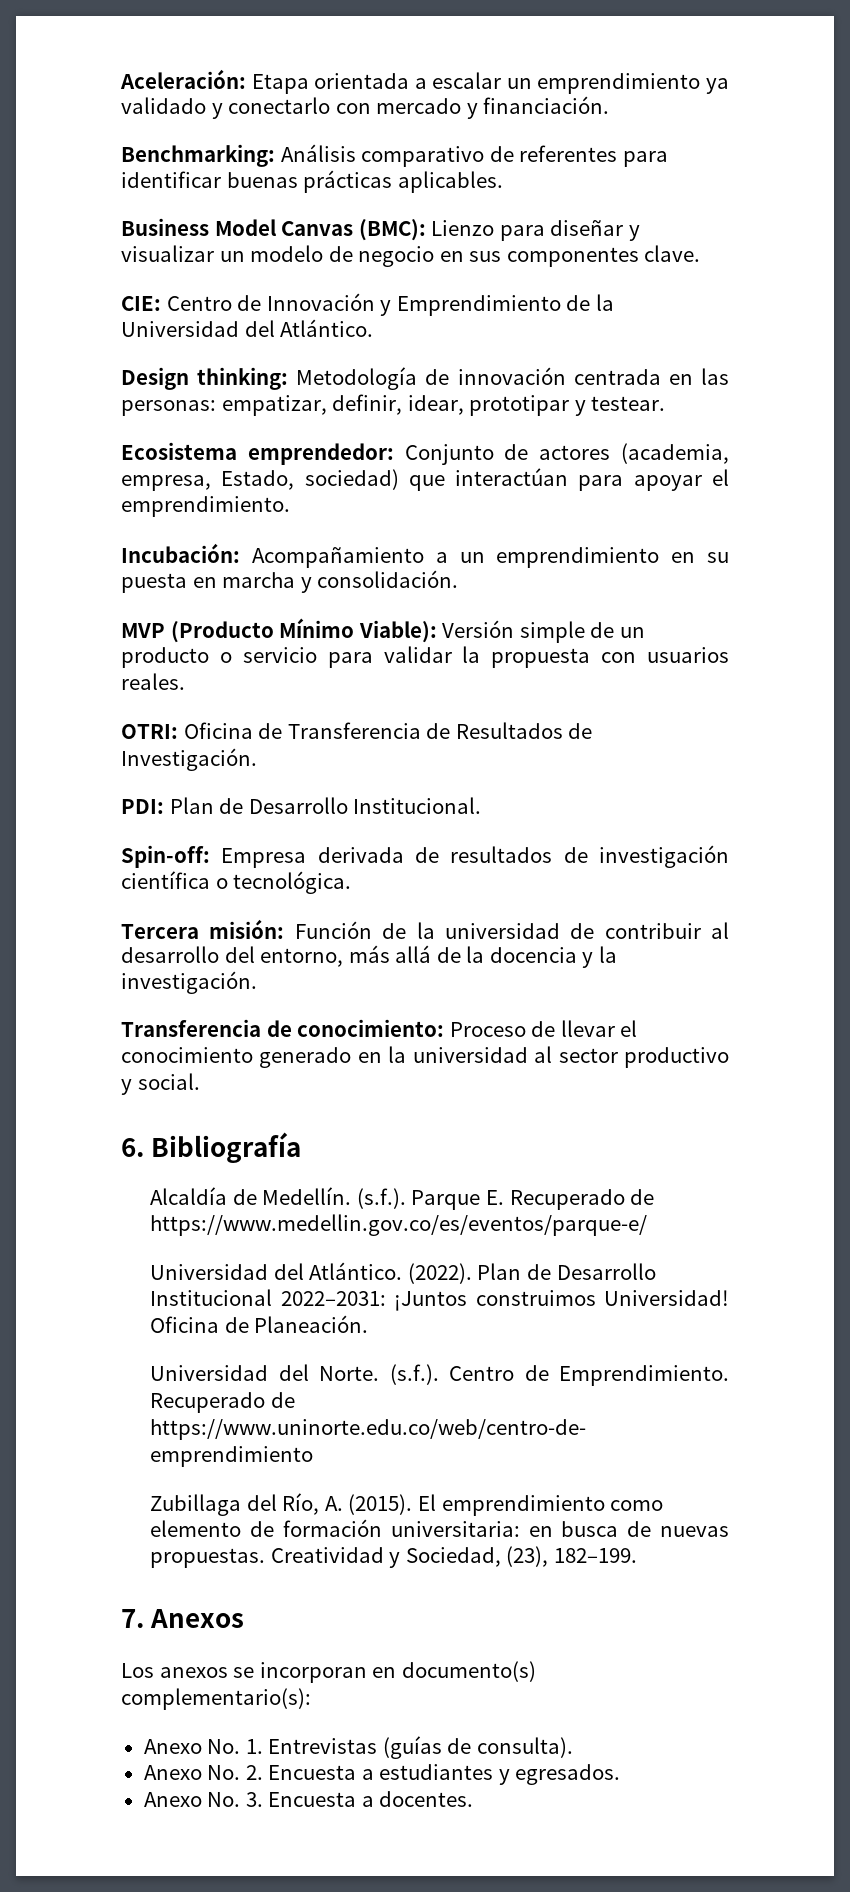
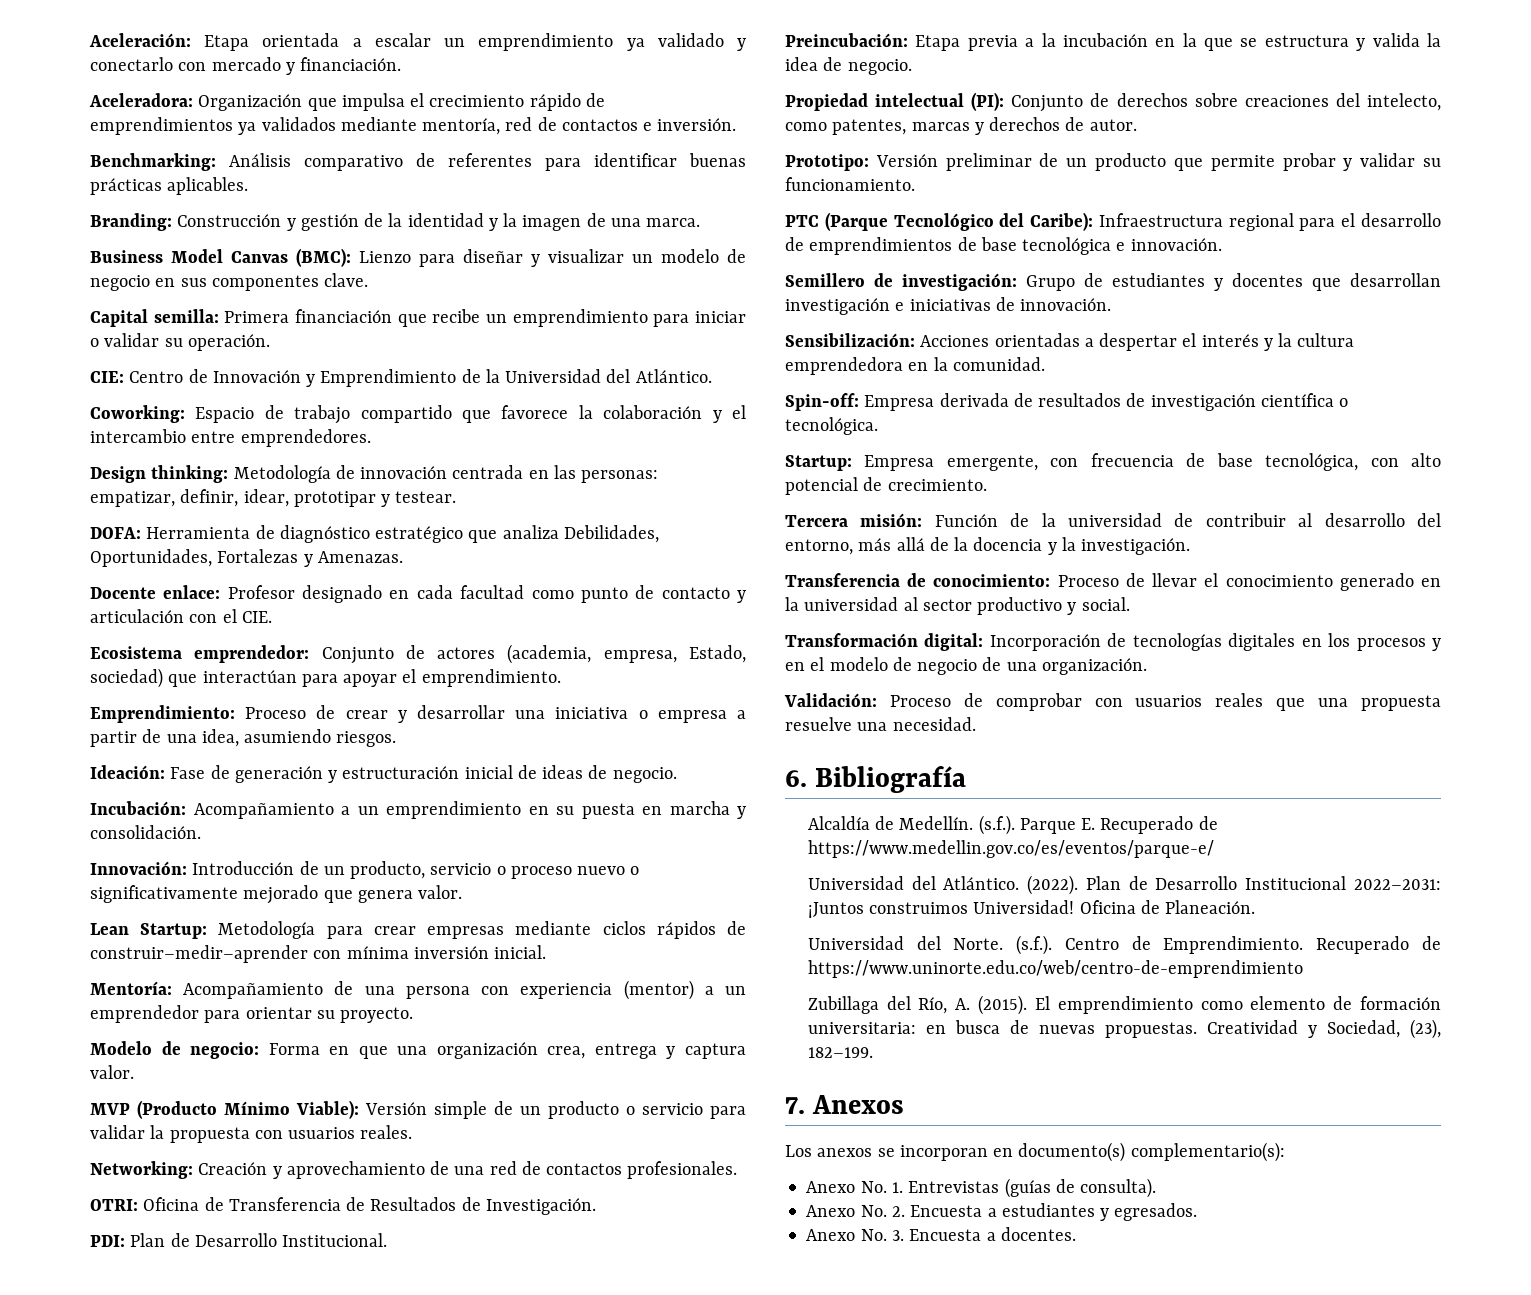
+ Aceleradora: Organización que impulsa el crecimiento rápido de emprendimientos ya validados mediante mentoría, red de contactos e inversión.
+ Branding: Construcción y gestión de la identidad y la imagen de una marca.
+ Capital semilla: Primera financiación que recibe un emprendimiento para iniciar o validar su operación.
+ Coworking: Espacio de trabajo compartido que favorece la colaboración y el intercambio entre emprendedores.
+ DOFA: Herramienta de diagnóstico estratégico que analiza Debilidades, Oportunidades, Fortalezas y Amenazas.
+ Docente enlace: Profesor designado en cada facultad como punto de contacto y articulación con el CIE.
+ Emprendimiento: Proceso de crear y desarrollar una iniciativa o empresa a partir de una idea, asumiendo riesgos.
+ Ideación: Fase de generación y estructuración inicial de ideas de negocio.
+ Innovación: Introducción de un producto, servicio o proceso nuevo o significativamente mejorado que genera valor.
+ Lean Startup: Metodología para crear empresas mediante ciclos rápidos de construir–medir–aprender con mínima inversión inicial.
+ Mentoría: Acompañamiento de una persona con experiencia (mentor) a un emprendedor para orientar su proyecto.
+ Modelo de negocio: Forma en que una organización crea, entrega y captura valor.
+ Networking: Creación y aprovechamiento de una red de contactos profesionales.
+ Preincubación: Etapa previa a la incubación en la que se estructura y valida la idea de negocio.
+ Propiedad intelectual (PI): Conjunto de derechos sobre creaciones del intelecto, como patentes, marcas y derechos de autor.
+ Prototipo: Versión preliminar de un producto que permite probar y validar su funcionamiento.
+ PTC (Parque Tecnológico del Caribe): Infraestructura regional para el desarrollo de emprendimientos de base tecnológica e innovación.
+ Semillero de investigación: Grupo de estudiantes y docentes que desarrollan investigación e iniciativas de innovación.
+ Sensibilización: Acciones orientadas a despertar el interés y la cultura emprendedora en la comunidad.
+ Startup: Empresa emergente, con frecuencia de base tecnológica, con alto potencial de crecimiento.
+ Transformación digital: Incorporación de tecnologías digitales en los procesos y en el modelo de negocio de una organización.
+ Validación: Proceso de comprobar con usuarios reales que una propuesta resuelve una necesidad.

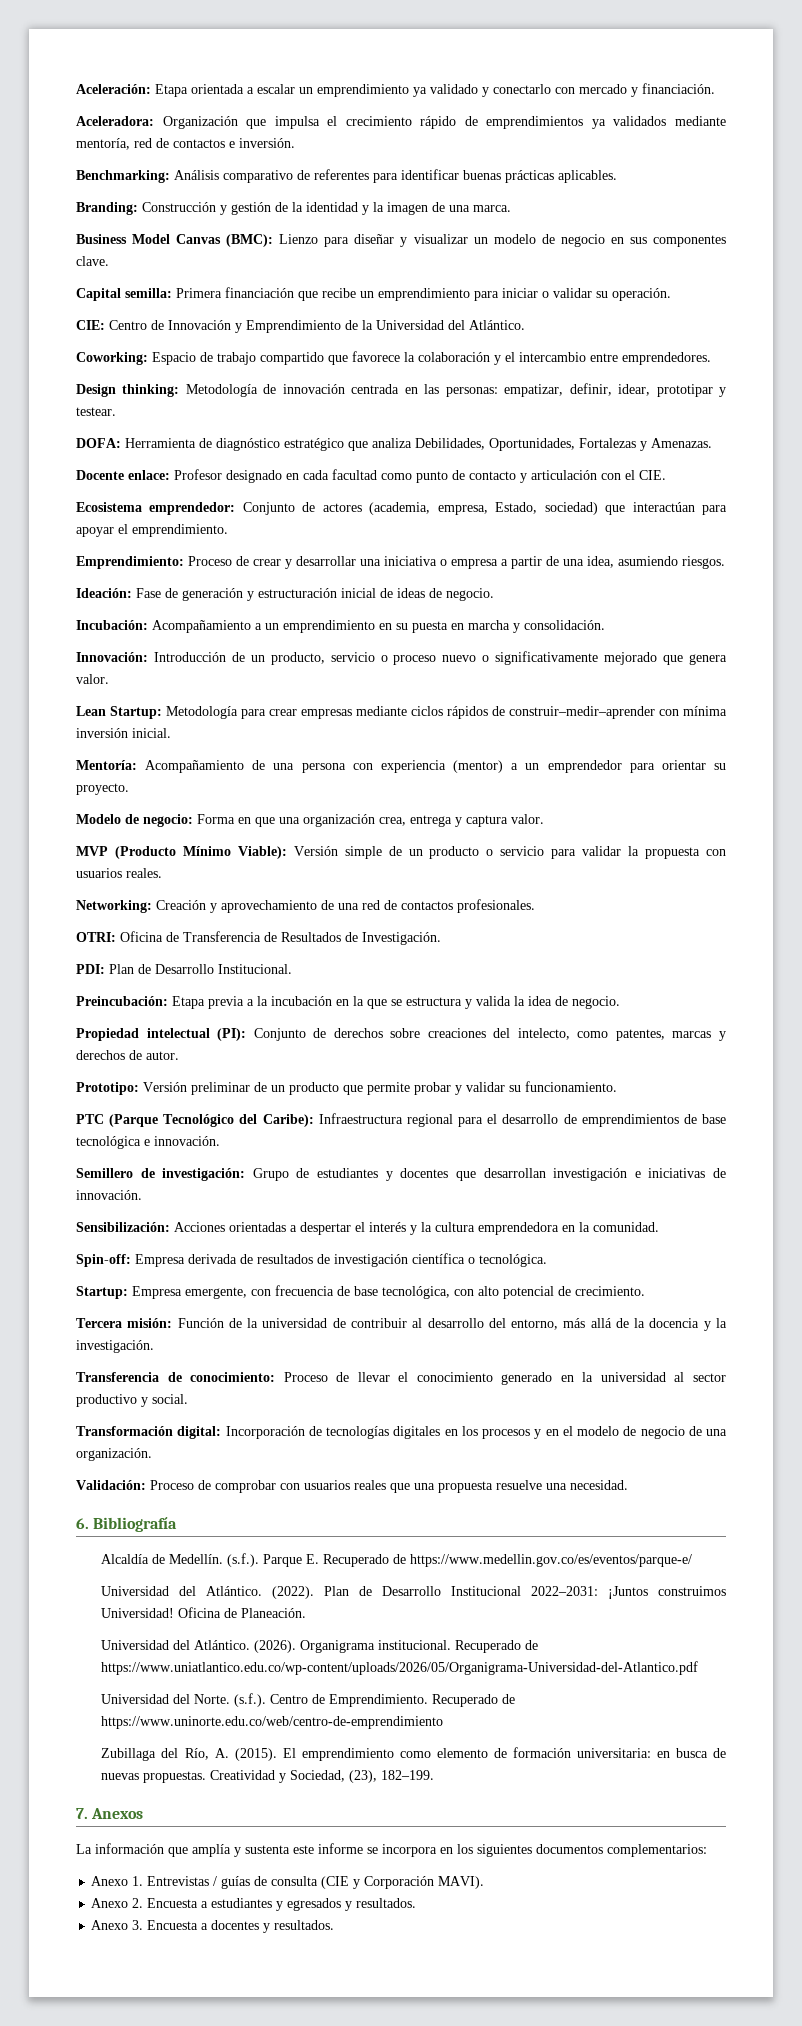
+ Universidad del Atlántico. (2026). Organigrama institucional. Recuperado de https://www.uniatlantico.edu.co/wp-content/uploads/2026/05/Organigrama-Universidad-del-Atlantico.pdf
- Los anexos se incorporan en documento(s) complementario(s):
- Anexo No. 1. Entrevistas (guías de consulta).
- Anexo No. 2. Encuesta a estudiantes y egresados.
- Anexo No. 3. Encuesta a docentes.
+ La información que amplía y sustenta este informe se incorpora en los siguientes documentos complementarios:
+ Anexo 1. Entrevistas / guías de consulta (CIE y Corporación MAVI).
+ Anexo 2. Encuesta a estudiantes y egresados y resultados.
+ Anexo 3. Encuesta a docentes y resultados.

